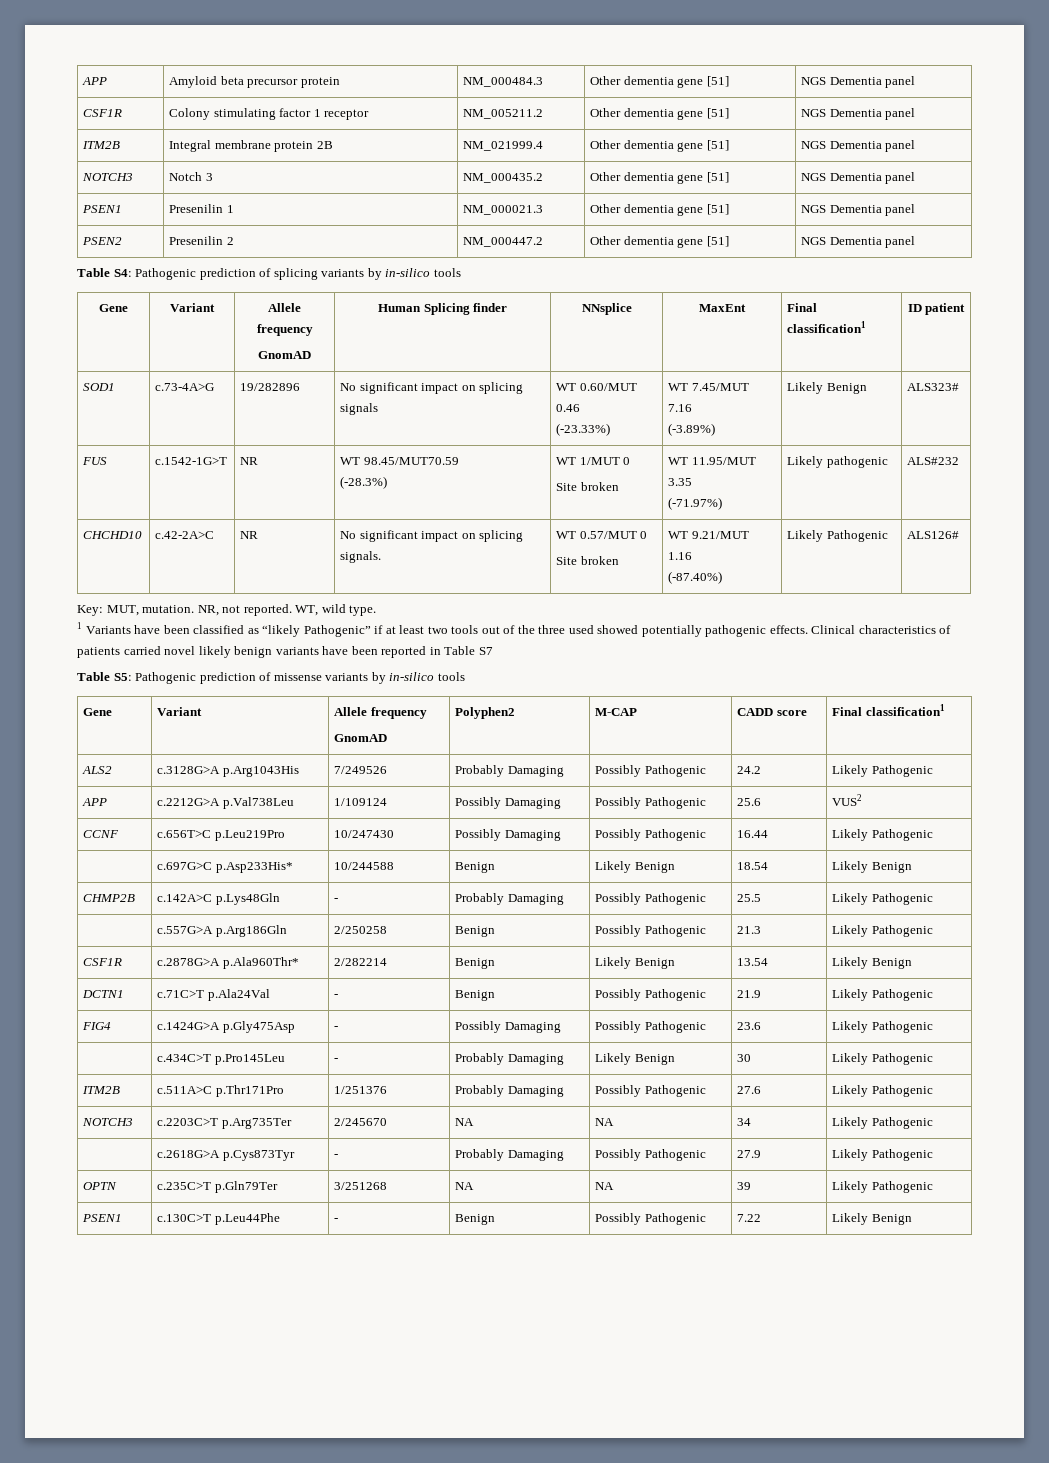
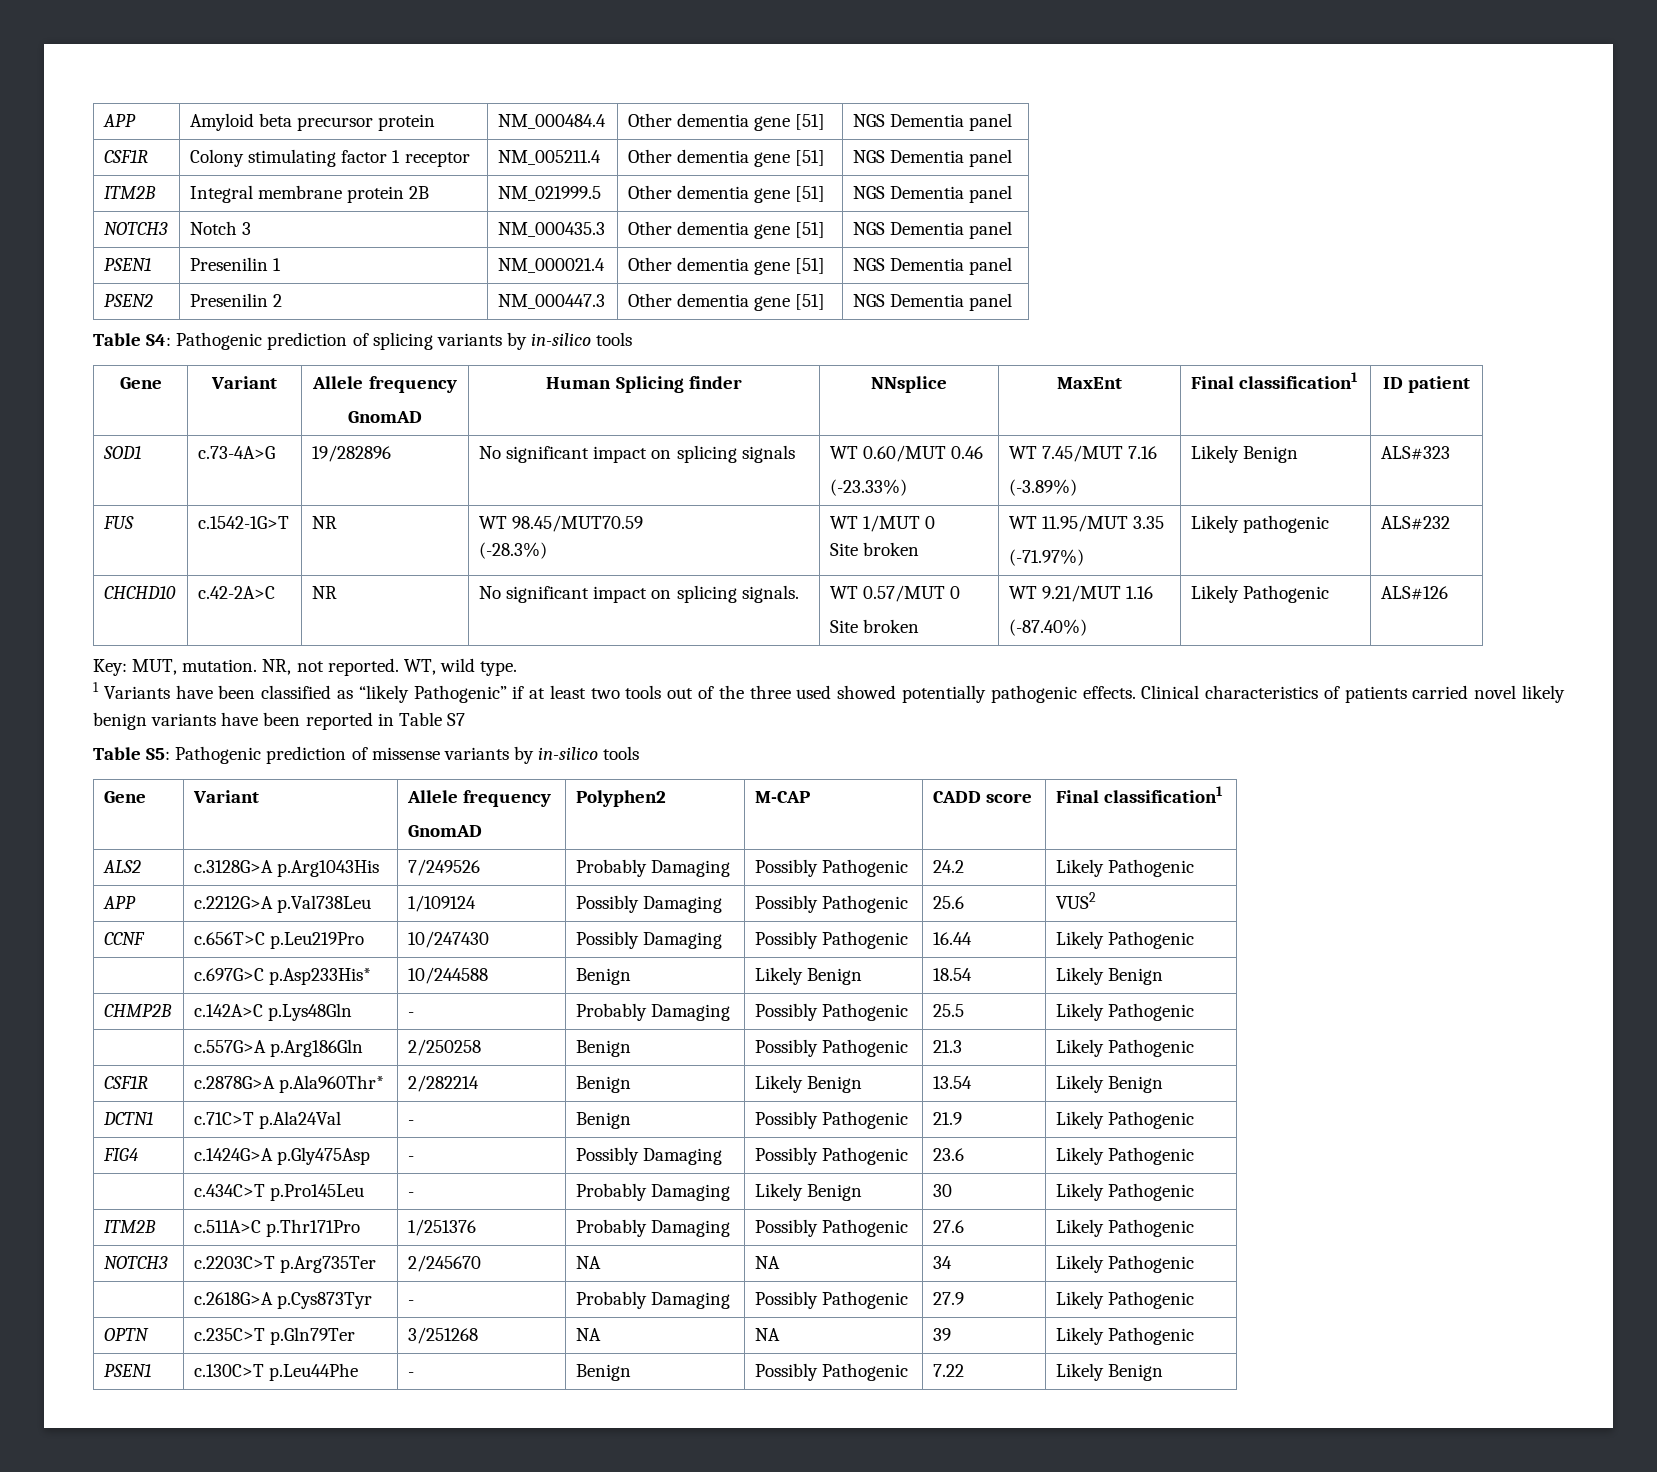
- APP | Amyloid beta precursor protein | NM_000484.3 | Other dementia gene [51] | NGS Dementia panel
+ APP | Amyloid beta precursor protein | NM_000484.4 | Other dementia gene [51] | NGS Dementia panel
- CSF1R | Colony stimulating factor 1 receptor | NM_005211.2 | Other dementia gene [51] | NGS Dementia panel
+ CSF1R | Colony stimulating factor 1 receptor | NM_005211.4 | Other dementia gene [51] | NGS Dementia panel
- ITM2B | Integral membrane protein 2B | NM_021999.4 | Other dementia gene [51] | NGS Dementia panel
+ ITM2B | Integral membrane protein 2B | NM_021999.5 | Other dementia gene [51] | NGS Dementia panel
- NOTCH3 | Notch 3 | NM_000435.2 | Other dementia gene [51] | NGS Dementia panel
+ NOTCH3 | Notch 3 | NM_000435.3 | Other dementia gene [51] | NGS Dementia panel
- PSEN1 | Presenilin 1 | NM_000021.3 | Other dementia gene [51] | NGS Dementia panel
+ PSEN1 | Presenilin 1 | NM_000021.4 | Other dementia gene [51] | NGS Dementia panel
- PSEN2 | Presenilin 2 | NM_000447.2 | Other dementia gene [51] | NGS Dementia panel
+ PSEN2 | Presenilin 2 | NM_000447.3 | Other dementia gene [51] | NGS Dementia panel
  SOD1 | c.73-4A>G | 19/282896 | No significant impact on splicing signals | WT 0.60/MUT 0.46
  (-23.33%) | WT 7.45/MUT 7.16
- (-3.89%) | Likely Benign | ALS323#
+ (-3.89%) | Likely Benign | ALS#323
  CHCHD10 | c.42-2A>C | NR | No significant impact on splicing signals. | WT 0.57/MUT 0
  Site broken | WT 9.21/MUT 1.16
- (-87.40%) | Likely Pathogenic | ALS126#
+ (-87.40%) | Likely Pathogenic | ALS#126

